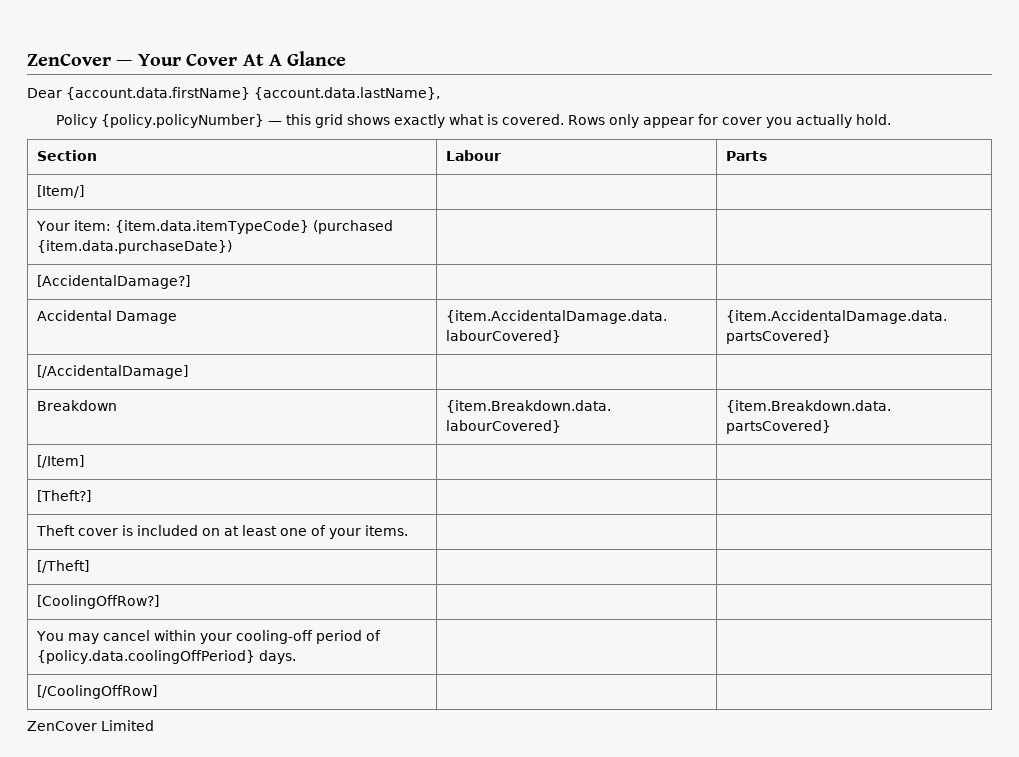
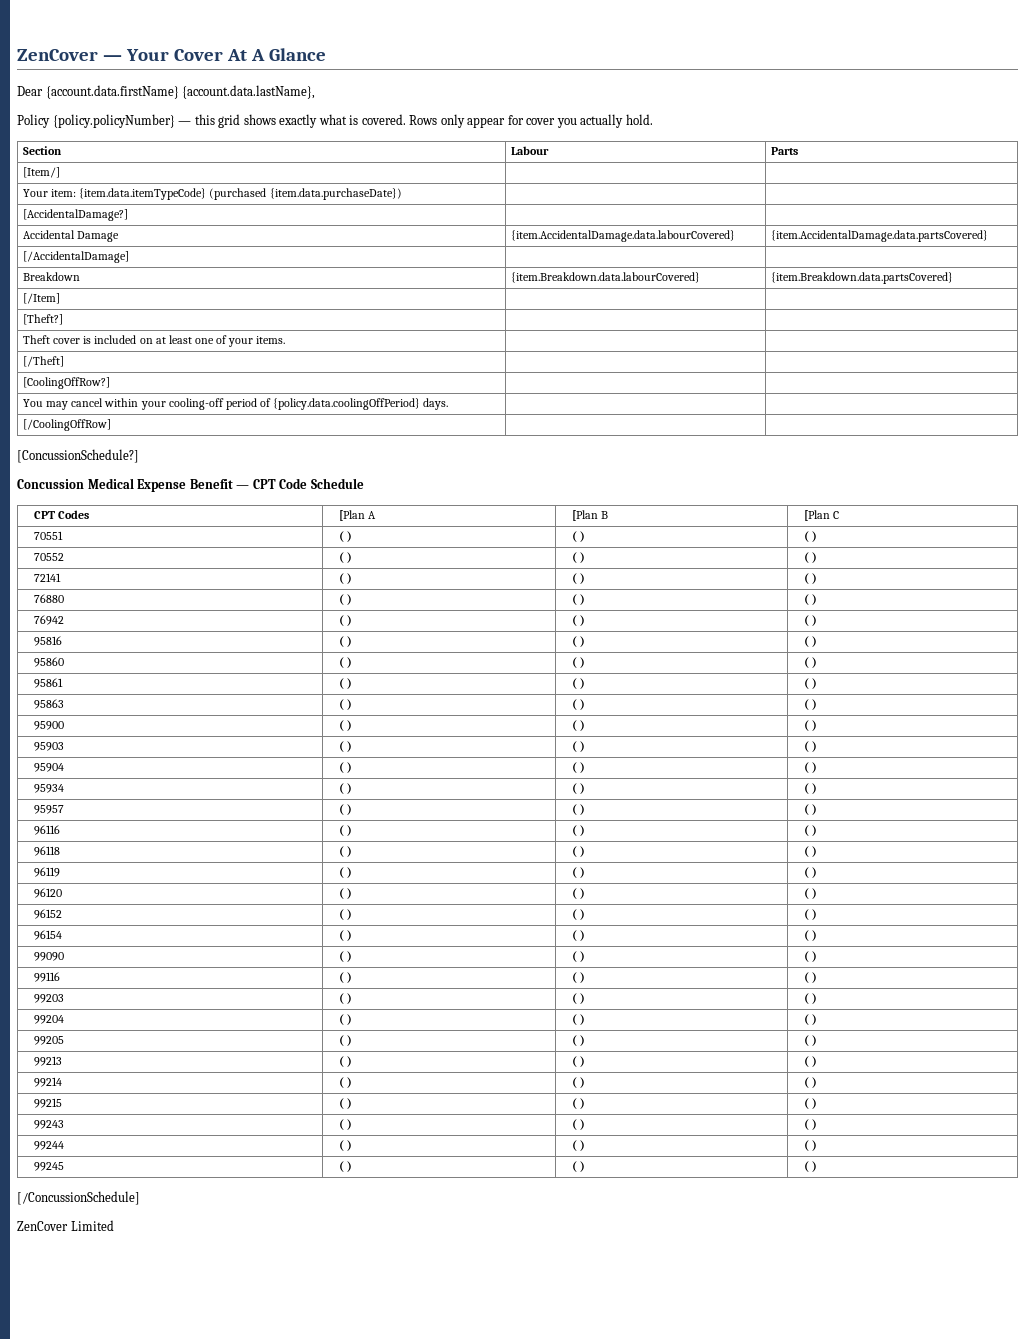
+ [ConcussionSchedule?]
+ Concussion Medical Expense Benefit — CPT Code Schedule
+ CPT Codes | [Plan A | [Plan B | [Plan C
+ 70551 | ( ) | ( ) | ( )
+ 70552 | ( ) | ( ) | ( )
+ 72141 | ( ) | ( ) | ( )
+ 76880 | ( ) | ( ) | ( )
+ 76942 | ( ) | ( ) | ( )
+ 95816 | ( ) | ( ) | ( )
+ 95860 | ( ) | ( ) | ( )
+ 95861 | ( ) | ( ) | ( )
+ 95863 | ( ) | ( ) | ( )
+ 95900 | ( ) | ( ) | ( )
+ 95903 | ( ) | ( ) | ( )
+ 95904 | ( ) | ( ) | ( )
+ 95934 | ( ) | ( ) | ( )
+ 95957 | ( ) | ( ) | ( )
+ 96116 | ( ) | ( ) | ( )
+ 96118 | ( ) | ( ) | ( )
+ 96119 | ( ) | ( ) | ( )
+ 96120 | ( ) | ( ) | ( )
+ 96152 | ( ) | ( ) | ( )
+ 96154 | ( ) | ( ) | ( )
+ 99090 | ( ) | ( ) | ( )
+ 99116 | ( ) | ( ) | ( )
+ 99203 | ( ) | ( ) | ( )
+ 99204 | ( ) | ( ) | ( )
+ 99205 | ( ) | ( ) | ( )
+ 99213 | ( ) | ( ) | ( )
+ 99214 | ( ) | ( ) | ( )
+ 99215 | ( ) | ( ) | ( )
+ 99243 | ( ) | ( ) | ( )
+ 99244 | ( ) | ( ) | ( )
+ 99245 | ( ) | ( ) | ( )
+ [/ConcussionSchedule]

